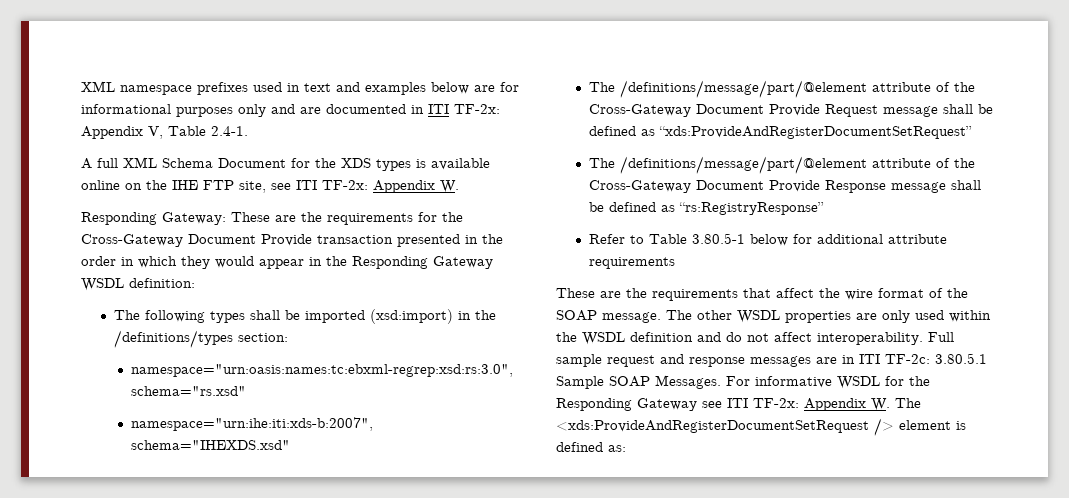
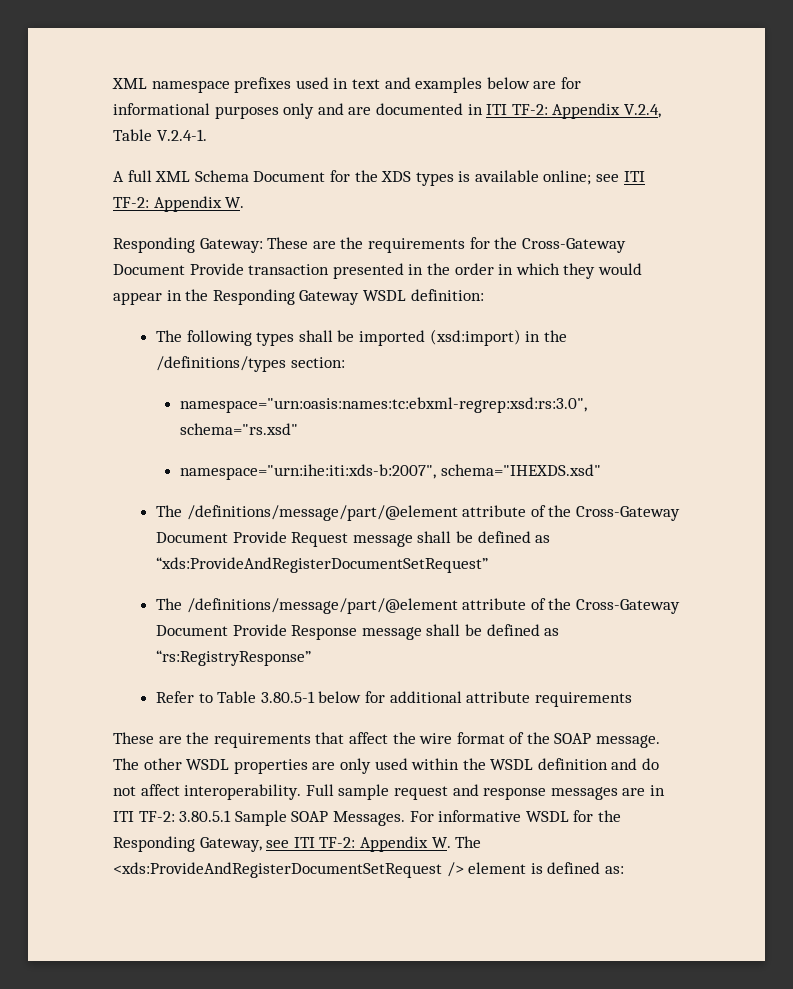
- XML namespace prefixes used in text and examples below are for informational purposes only and are documented in ITI TF-2x: Appendix V, Table 2.4-1.
+ XML namespace prefixes used in text and examples below are for informational purposes only and are documented in ITI TF-2: Appendix V.2.4, Table V.2.4-1.
- A full XML Schema Document for the XDS types is available online on the IHE FTP site, see ITI TF-2x: Appendix W.
+ A full XML Schema Document for the XDS types is available online; see ITI TF-2: Appendix W.
- Full sample request and response messages are in ITI TF-2c: 3.80.5.1 Sample SOAP Messages.
+ Full sample request and response messages are in ITI TF-2: 3.80.5.1 Sample SOAP Messages.
- For informative WSDL for the Responding Gateway see ITI TF-2x: Appendix W. The <xds:ProvideAndRegisterDocumentSetRequest /> element is defined as:
+ For informative WSDL for the Responding Gateway, see ITI TF-2: Appendix W. The <xds:ProvideAndRegisterDocumentSetRequest /> element is defined as:

